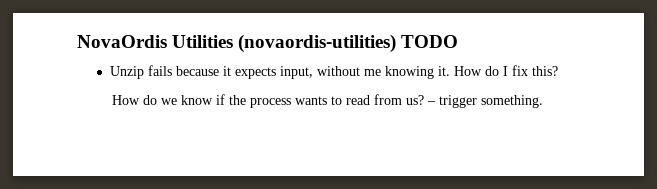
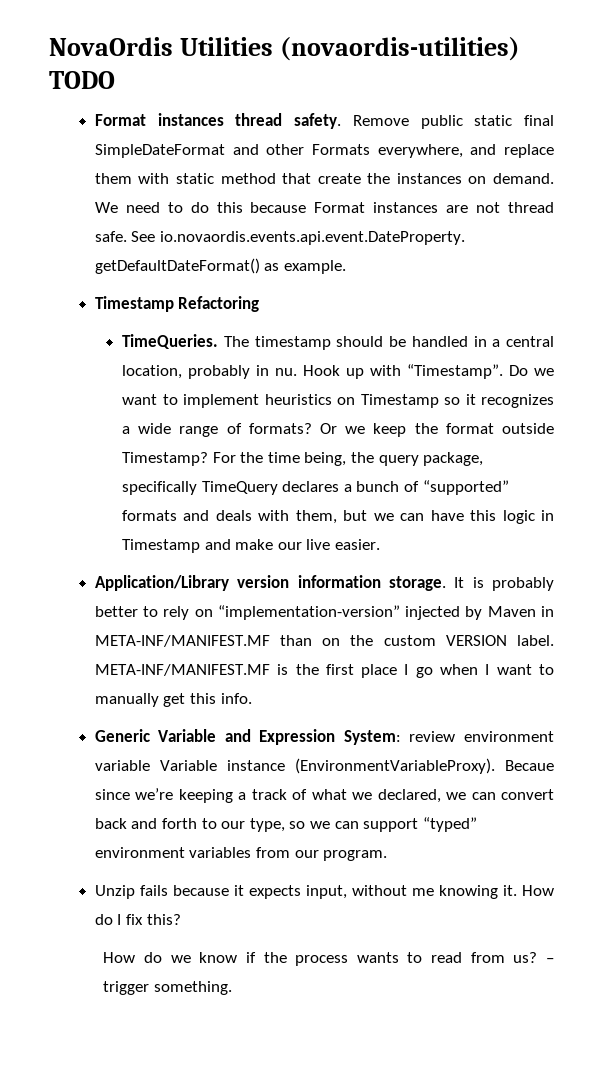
+ Format instances thread safety. Remove public static final SimpleDateFormat and other Formats everywhere, and replace them with static method that create the instances on demand. We need to do this because Format instances are not thread safe. See io.novaordis.events.api.event.DateProperty. getDefaultDateFormat() as example.
+ Timestamp Refactoring
+ TimeQueries. The timestamp should be handled in a central location, probably in nu. Hook up with “Timestamp”. Do we want to implement heuristics on Timestamp so it recognizes a wide range of formats? Or we keep the format outside Timestamp? For the time being, the query package, specifically TimeQuery declares a bunch of “supported” formats and deals with them, but we can have this logic in Timestamp and make our live easier.
+ Application/Library version information storage. It is probably better to rely on “implementation-version” injected by Maven in META-INF/MANIFEST.MF than on the custom VERSION label. META-INF/MANIFEST.MF is the first place I go when I want to manually get this info.
+ Generic Variable and Expression System: review environment variable Variable instance (EnvironmentVariableProxy). Becaue since we’re keeping a track of what we declared, we can convert back and forth to our type, so we can support “typed” environment variables from our program.

